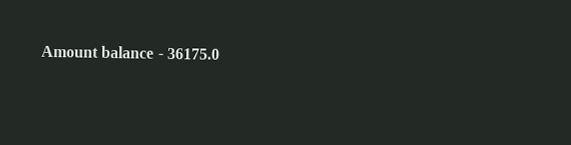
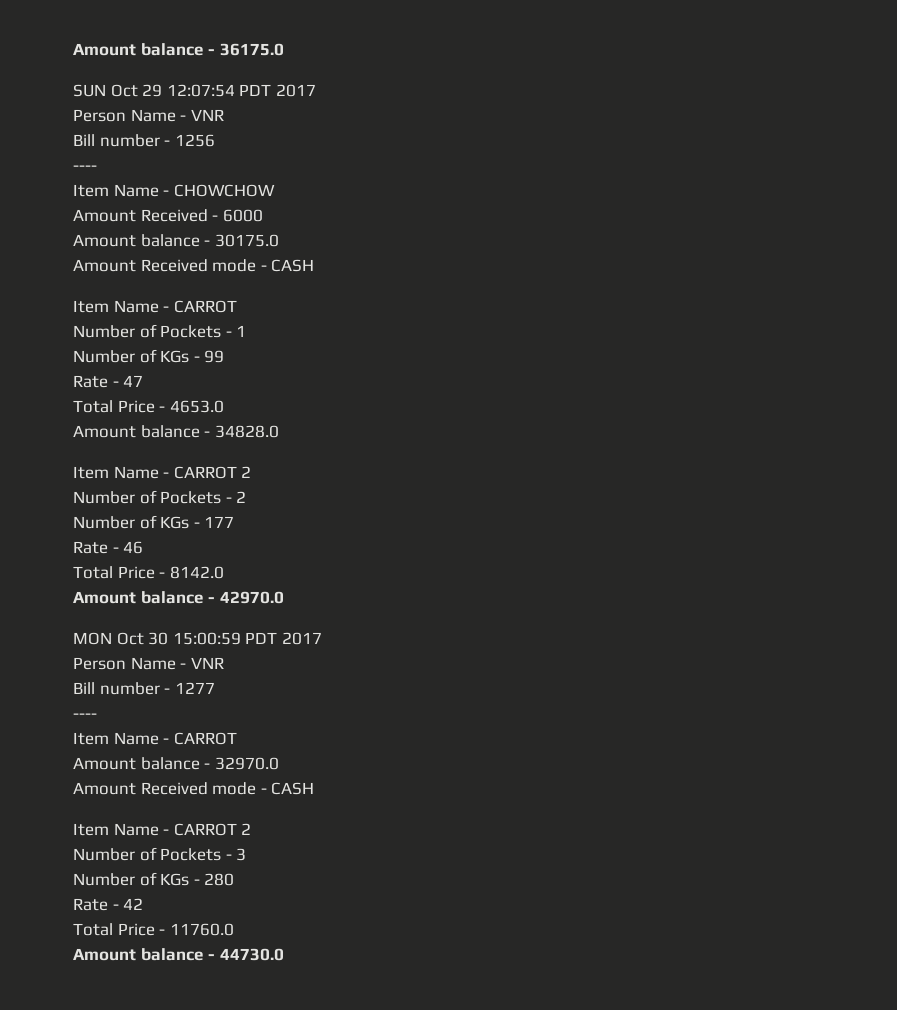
+ SUN Oct 29 12:07:54 PDT 2017
+ Person Name - VNR
+ Bill number - 1256
+ ----
+ Item Name - CHOWCHOW
+ Amount Received - 6000
+ Amount balance - 30175.0
+ Amount Received mode - CASH
+ Item Name - CARROT
+ Number of Pockets - 1
+ Number of KGs - 99
+ Rate - 47
+ Total Price - 4653.0
+ Amount balance - 34828.0
+ Item Name - CARROT 2
+ Number of Pockets - 2
+ Number of KGs - 177
+ Rate - 46
+ Total Price - 8142.0
+ Amount balance - 42970.0
+ MON Oct 30 15:00:59 PDT 2017
+ Person Name - VNR
+ Bill number - 1277
+ ----
+ Item Name - CARROT
+ Amount balance - 32970.0
+ Amount Received mode - CASH
+ Item Name - CARROT 2
+ Number of Pockets - 3
+ Number of KGs - 280
+ Rate - 42
+ Total Price - 11760.0
+ Amount balance - 44730.0

